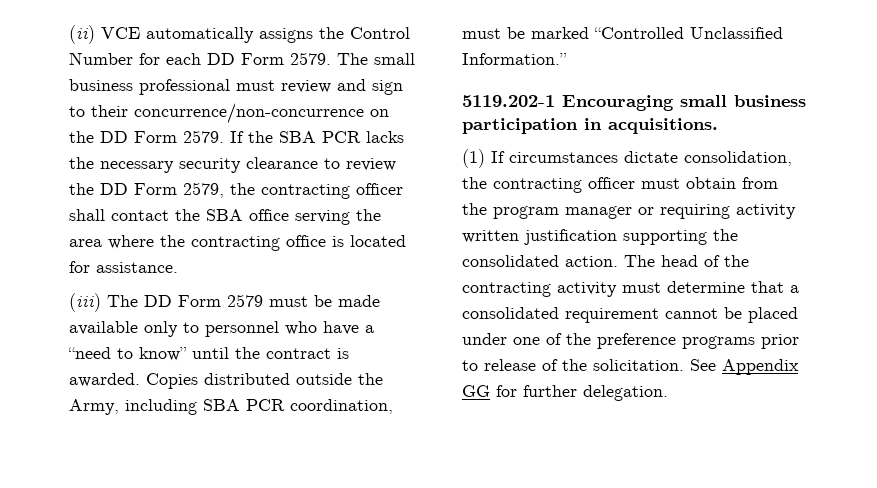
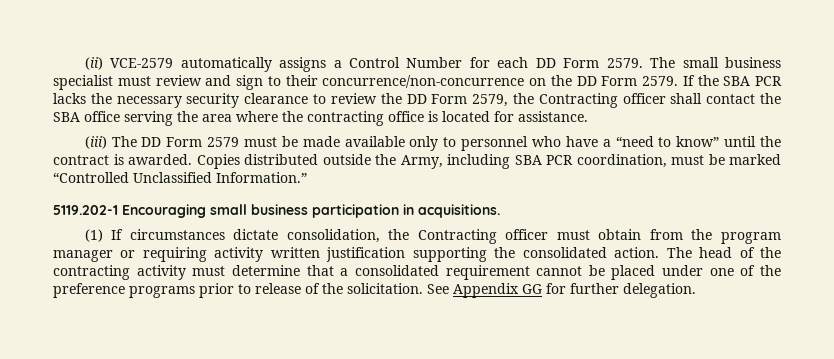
- (ii) VCE automatically assigns the Control Number for each DD Form 2579.
+ (ii) VCE-2579 automatically assigns a Control Number for each DD Form 2579.
- The small business professional must review and sign to their concurrence/non-concurrence on the DD Form 2579.
+ The small business specialist must review and sign to their concurrence/non-concurrence on the DD Form 2579.
- If the SBA PCR lacks the necessary security clearance to review the DD Form 2579, the contracting officer shall contact the SBA office serving the area where the contracting office is located for assistance.
+ If the SBA PCR lacks the necessary security clearance to review the DD Form 2579, the Contracting officer shall contact the SBA office serving the area where the contracting office is located for assistance.
- (1) If circumstances dictate consolidation, the contracting officer must obtain from the program manager or requiring activity written justification supporting the consolidated action.
+ (1) If circumstances dictate consolidation, the Contracting officer must obtain from the program manager or requiring activity written justification supporting the consolidated action.

